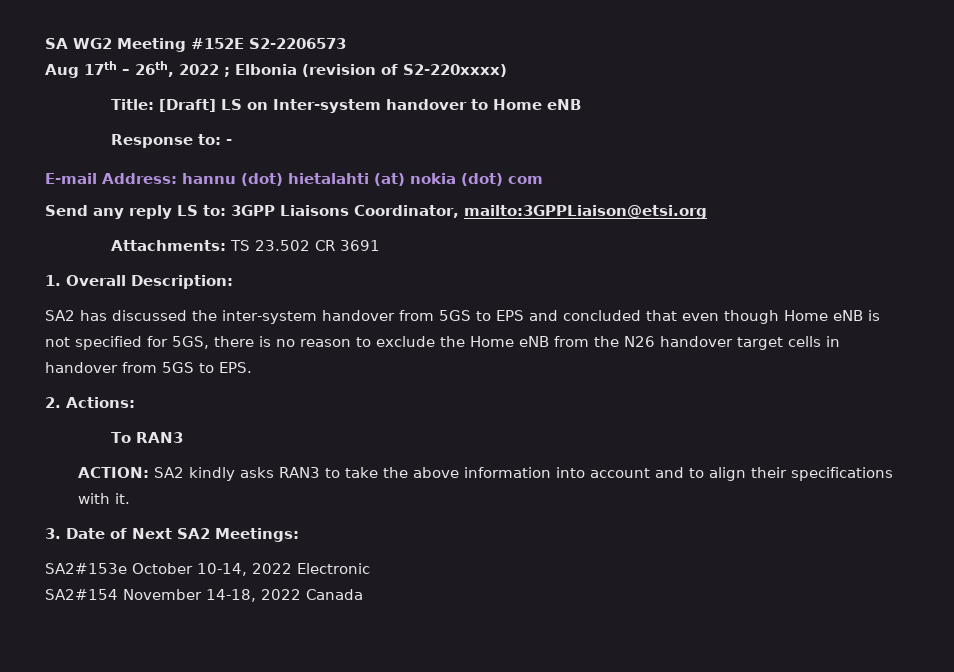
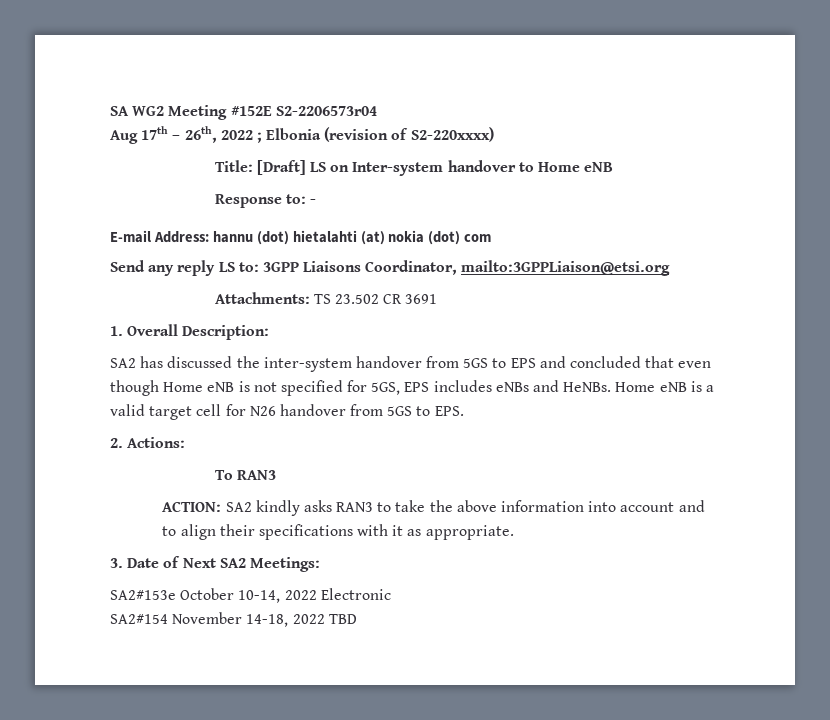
- SA WG2 Meeting #152E S2-2206573
+ SA WG2 Meeting #152E S2-2206573r04
- SA2 has discussed the inter-system handover from 5GS to EPS and concluded that even though Home eNB is not specified for 5GS, there is no reason to exclude the Home eNB from the N26 handover target cells in handover from 5GS to EPS.
+ SA2 has discussed the inter-system handover from 5GS to EPS and concluded that even though Home eNB is not specified for 5GS, EPS includes eNBs and HeNBs. Home eNB is a valid target cell for N26 handover from 5GS to EPS.
- ACTION: SA2 kindly asks RAN3 to take the above information into account and to align their specifications with it.
+ ACTION: SA2 kindly asks RAN3 to take the above information into account and to align their specifications with it as appropriate.
- SA2#154 November 14-18, 2022 Canada
+ SA2#154 November 14-18, 2022 TBD

